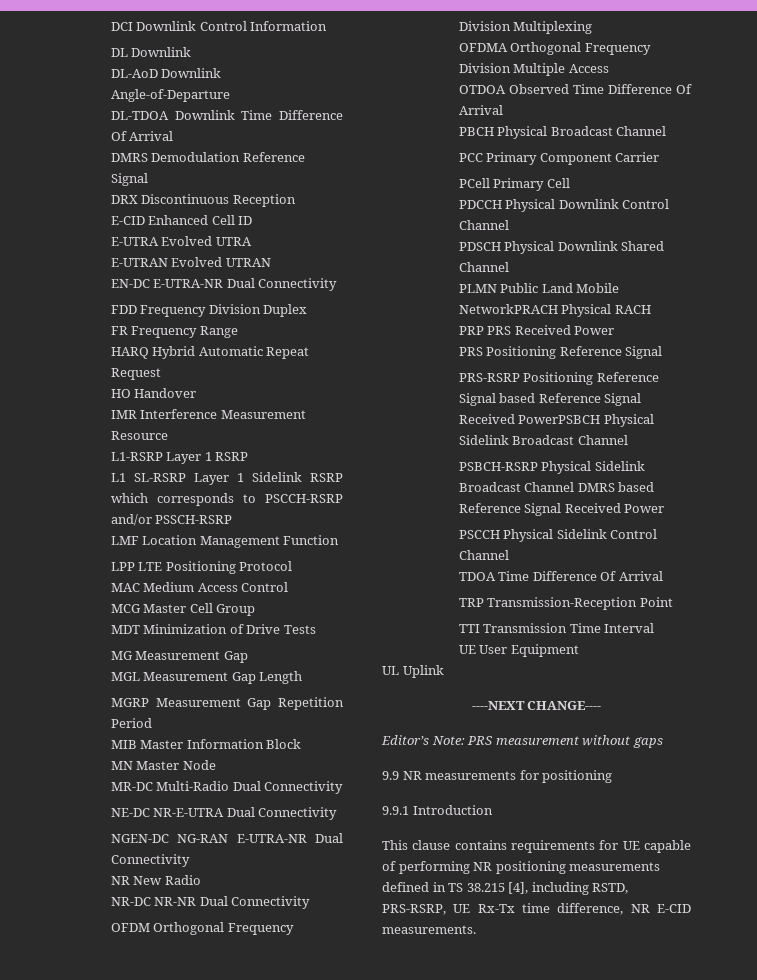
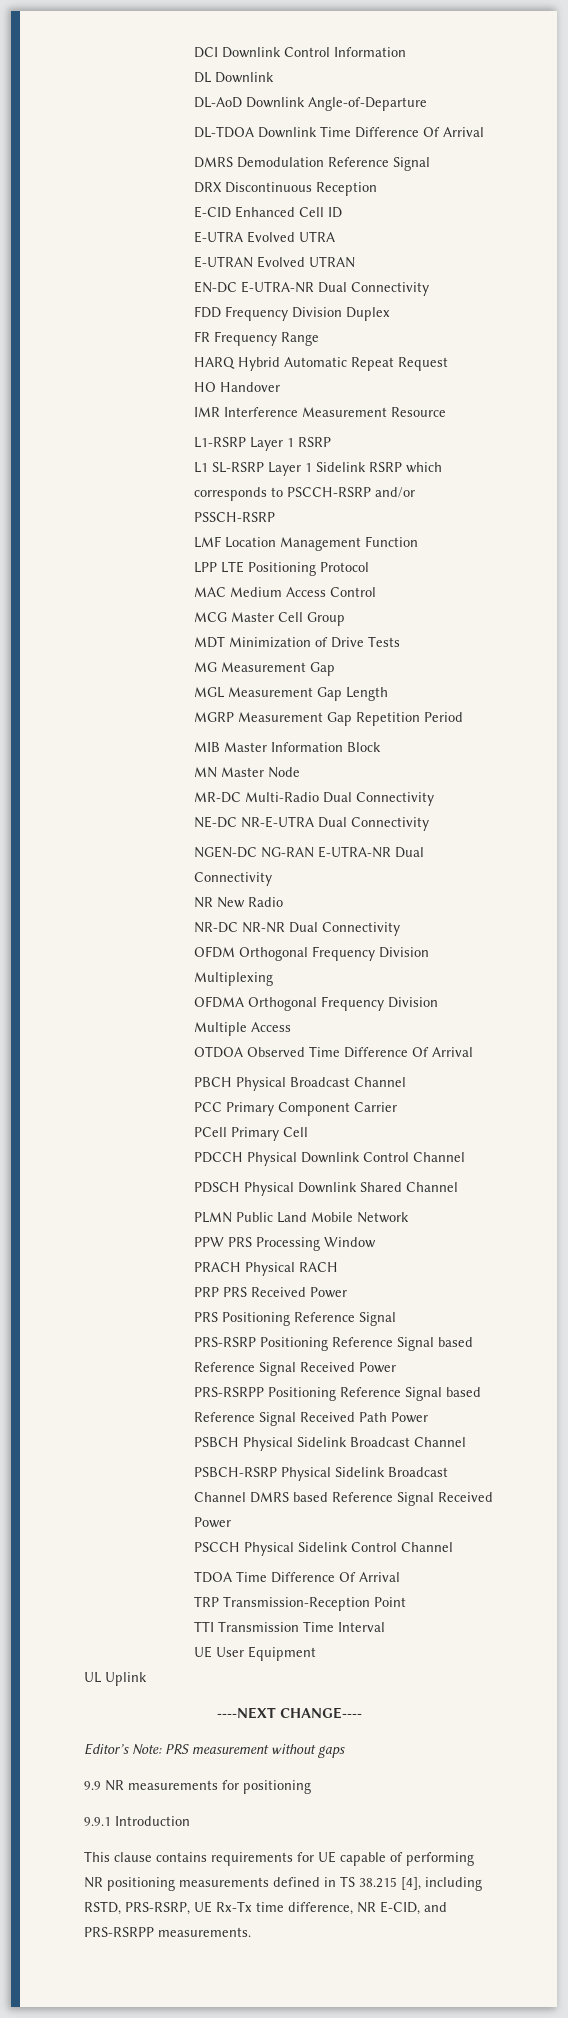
- PLMN Public Land Mobile NetworkPRACH Physical RACH
+ PLMN Public Land Mobile Network
+ PPW PRS Processing Window
+ PRACH Physical RACH
- PRS-RSRP Positioning Reference Signal based Reference Signal Received PowerPSBCH Physical Sidelink Broadcast Channel
+ PRS-RSRP Positioning Reference Signal based Reference Signal Received Power
+ PRS-RSRPP Positioning Reference Signal based Reference Signal Received Path Power
+ PSBCH Physical Sidelink Broadcast Channel
- This clause contains requirements for UE capable of performing NR positioning measurements defined in TS 38.215 [4], including RSTD, PRS-RSRP, UE Rx-Tx time difference, NR E-CID measurements.
+ This clause contains requirements for UE capable of performing NR positioning measurements defined in TS 38.215 [4], including RSTD, PRS-RSRP, UE Rx-Tx time difference, NR E-CID, and PRS-RSRPP measurements.

